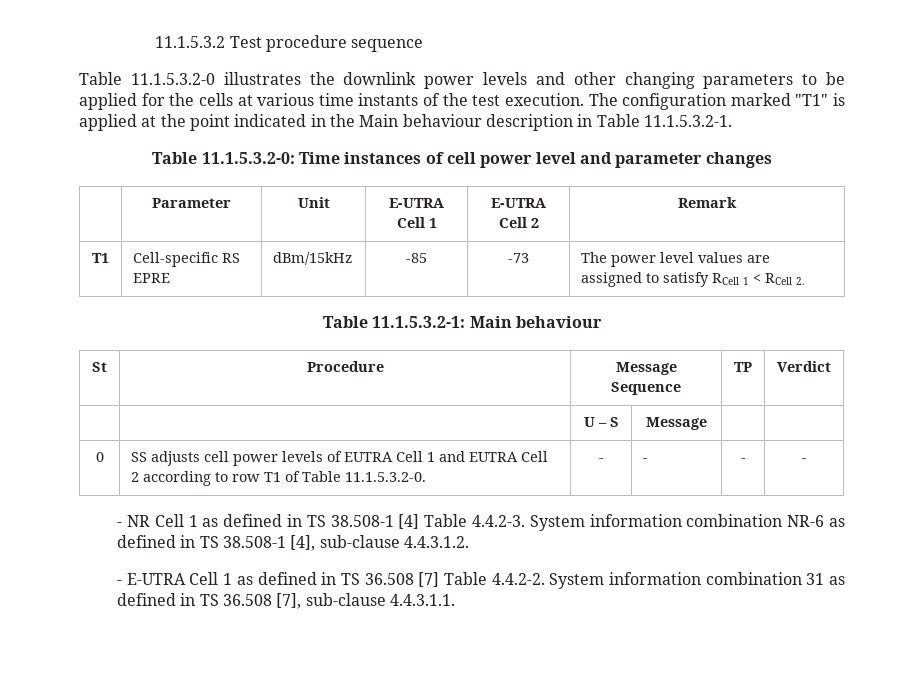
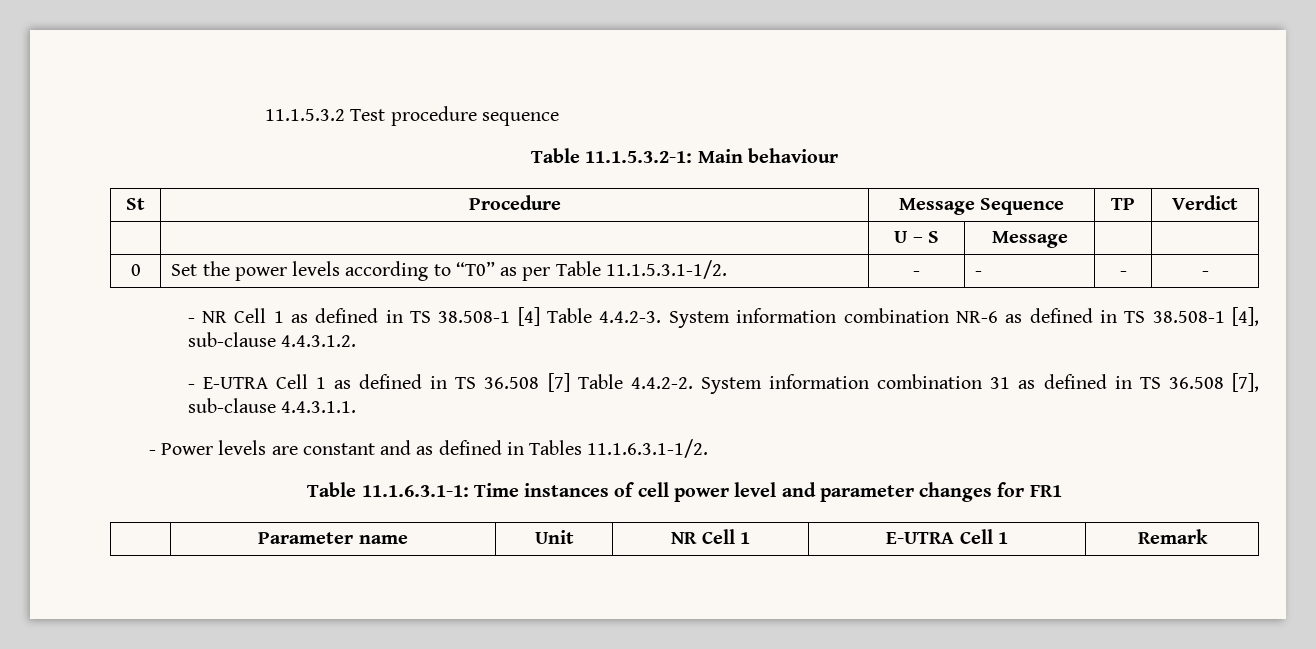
- Table 11.1.5.3.2-0 illustrates the downlink power levels and other changing parameters to be applied for the cells at various time instants of the test execution. The configuration marked "T1" is applied at the point indicated in the Main behaviour description in Table 11.1.5.3.2-1.
- Table 11.1.5.3.2-0: Time instances of cell power level and parameter changes
- | Parameter | Unit | E-UTRA Cell 1 | E-UTRA Cell 2 | Remark
- T1 | Cell-specific RS EPRE | dBm/15kHz | -85 | -73 | The power level values are assigned to satisfy RCell 1 < RCell 2.
- 0 | SS adjusts cell power levels of EUTRA Cell 1 and EUTRA Cell 2 according to row T1 of Table 11.1.5.3.2-0. | - | - | - | -
+ 0 | Set the power levels according to “T0” as per Table 11.1.5.3.1-1/2. | - | - | - | -
+ - Power levels are constant and as defined in Tables 11.1.6.3.1-1/2.
+ Table 11.1.6.3.1-1: Time instances of cell power level and parameter changes for FR1
+ | Parameter name | Unit | NR Cell 1 | E-UTRA Cell 1 | Remark

